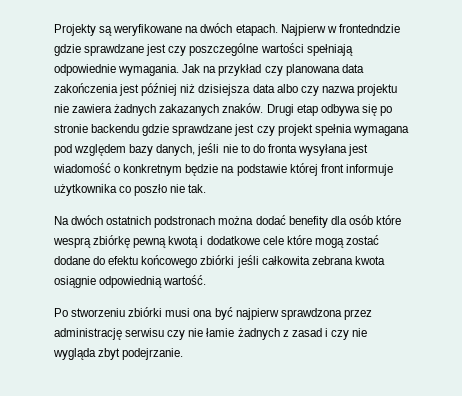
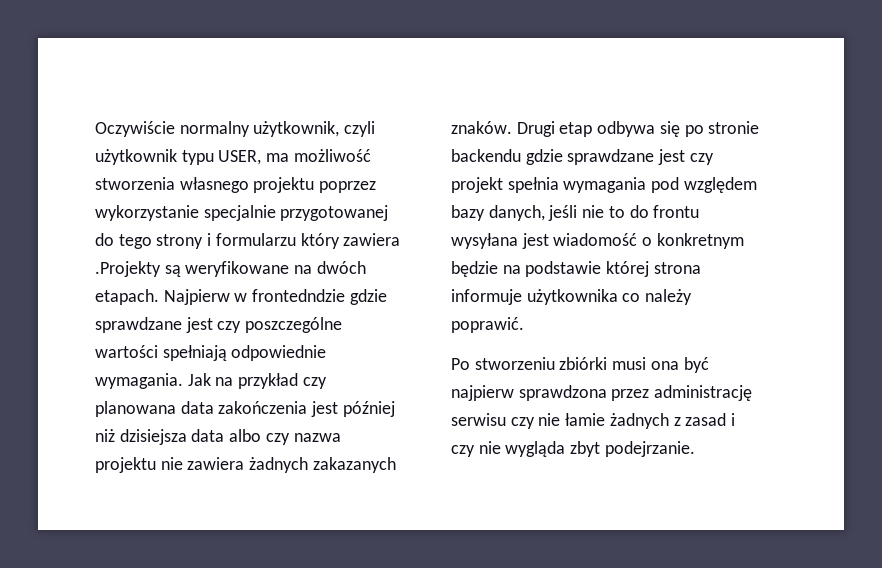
- Projekty są weryfikowane na dwóch etapach.
+ Oczywiście normalny użytkownik, czyli użytkownik typu USER, ma możliwość stworzenia własnego projektu poprzez wykorzystanie specjalnie przygotowanej do tego strony i formularzu który zawiera .Projekty są weryfikowane na dwóch etapach.
- Drugi etap odbywa się po stronie backendu gdzie sprawdzane jest czy projekt spełnia wymagana pod względem bazy danych, jeśli nie to do fronta wysyłana jest wiadomość o konkretnym będzie na podstawie której front informuje użytkownika co poszło nie tak.
- Na dwóch ostatnich podstronach można dodać benefity dla osób które wesprą zbiórkę pewną kwotą i dodatkowe cele które mogą zostać dodane do efektu końcowego zbiórki jeśli całkowita zebrana kwota osiągnie odpowiednią wartość.
+ Drugi etap odbywa się po stronie backendu gdzie sprawdzane jest czy projekt spełnia wymagania pod względem bazy danych, jeśli nie to do frontu wysyłana jest wiadomość o konkretnym będzie na podstawie której strona informuje użytkownika co należy poprawić.

